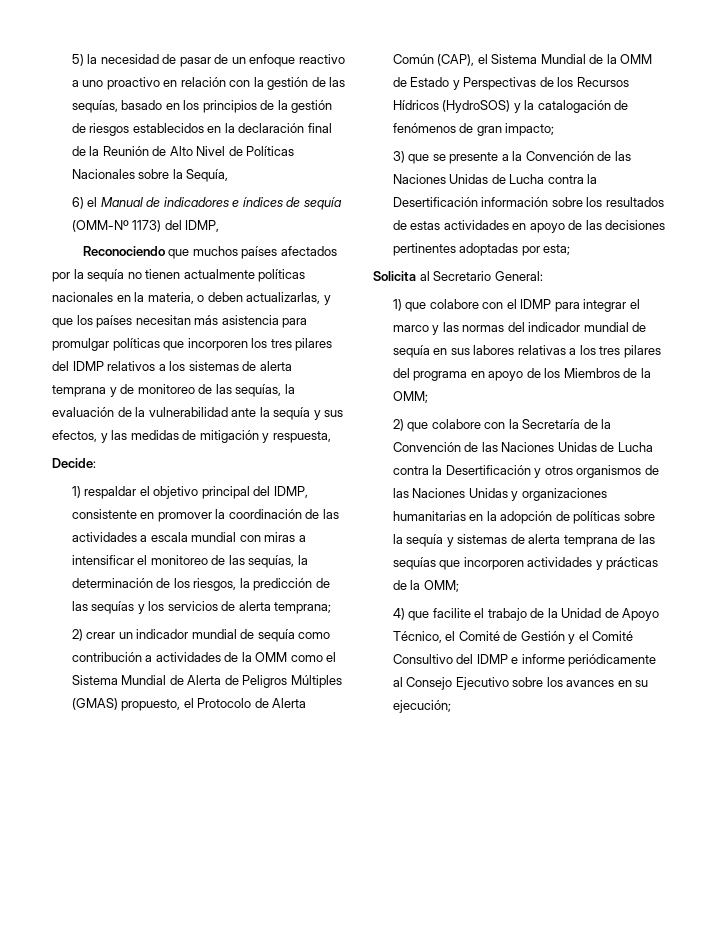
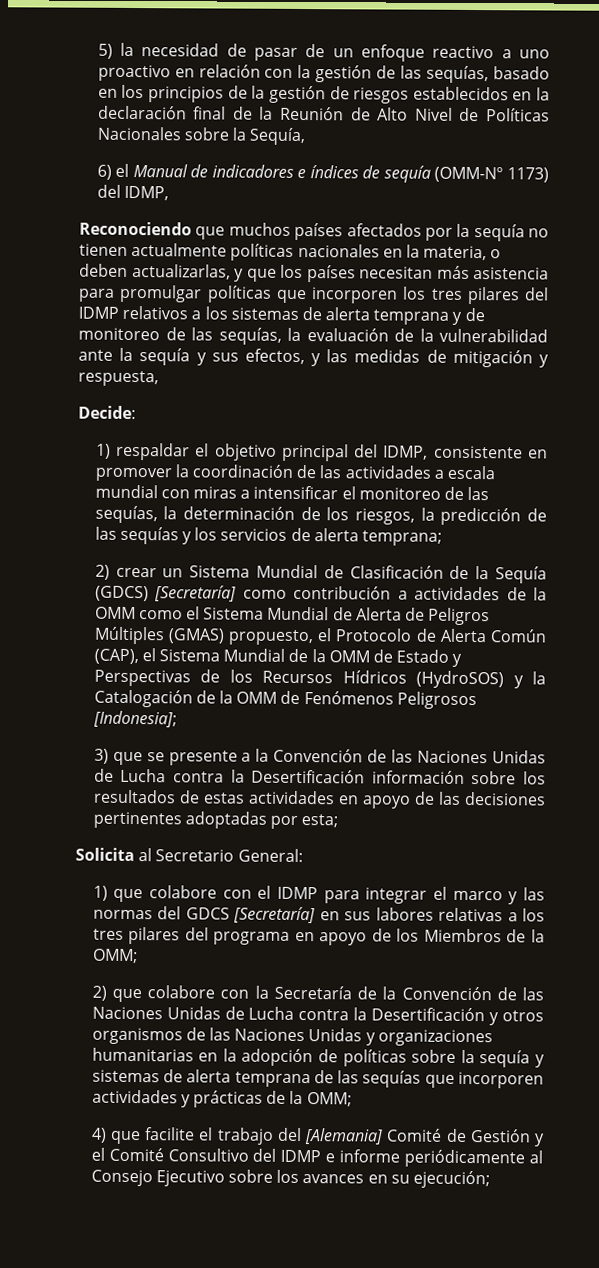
- 2) crear un indicador mundial de sequía como contribución a actividades de la OMM como el Sistema Mundial de Alerta de Peligros Múltiples (GMAS) propuesto, el Protocolo de Alerta Común (CAP), el Sistema Mundial de la OMM de Estado y Perspectivas de los Recursos Hídricos (HydroSOS) y la catalogación de fenómenos de gran impacto;
+ 2) crear un Sistema Mundial de Clasificación de la Sequía (GDCS) [Secretaría] como contribución a actividades de la OMM como el Sistema Mundial de Alerta de Peligros Múltiples (GMAS) propuesto, el Protocolo de Alerta Común (CAP), el Sistema Mundial de la OMM de Estado y Perspectivas de los Recursos Hídricos (HydroSOS) y la Catalogación de la OMM de Fenómenos Peligrosos [Indonesia];
- 1) que colabore con el IDMP para integrar el marco y las normas del indicador mundial de sequía en sus labores relativas a los tres pilares del programa en apoyo de los Miembros de la OMM;
+ 1) que colabore con el IDMP para integrar el marco y las normas del GDCS [Secretaría] en sus labores relativas a los tres pilares del programa en apoyo de los Miembros de la OMM;
- 4) que facilite el trabajo de la Unidad de Apoyo Técnico, el Comité de Gestión y el Comité Consultivo del IDMP e informe periódicamente al Consejo Ejecutivo sobre los avances en su ejecución;
+ 4) que facilite el trabajo del [Alemania] Comité de Gestión y el Comité Consultivo del IDMP e informe periódicamente al Consejo Ejecutivo sobre los avances en su ejecución;

